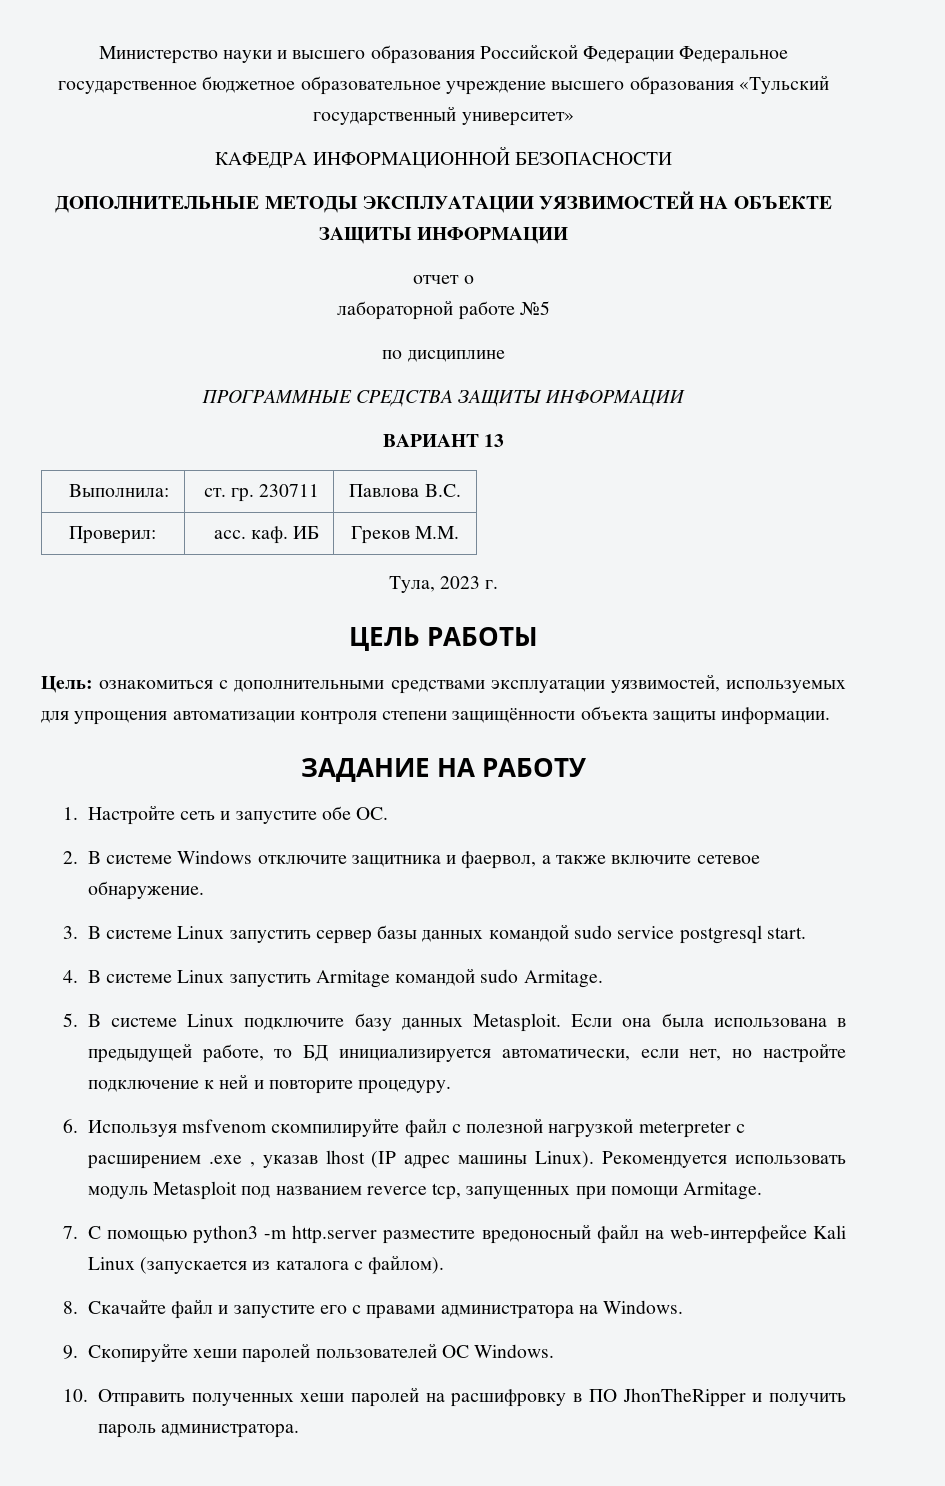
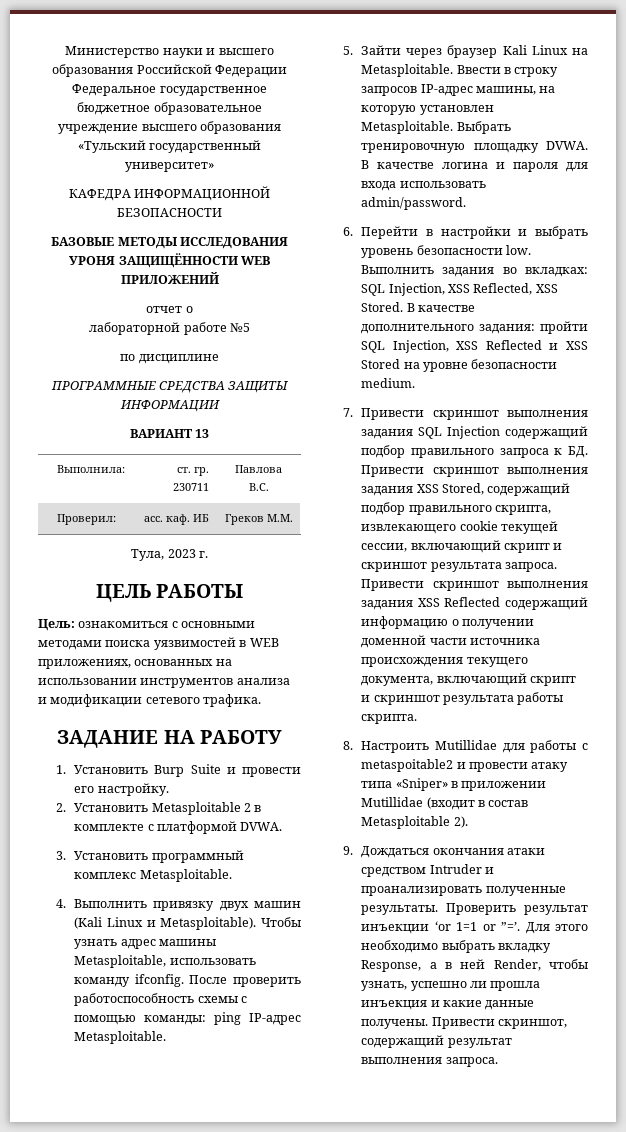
- ДОПОЛНИТЕЛЬНЫЕ МЕТОДЫ ЭКСПЛУАТАЦИИ УЯЗВИМОСТЕЙ НА ОБЪЕКТЕ ЗАЩИТЫ ИНФОРМАЦИИ
+ БАЗОВЫЕ МЕТОДЫ ИССЛЕДОВАНИЯ УРОНЯ ЗАЩИЩЁННОСТИ WEB ПРИЛОЖЕНИЙ
- Цель: ознакомиться с дополнительными средствами эксплуатации уязвимостей, используемых для упрощения автоматизации контроля степени защищённости объекта защиты информации.
+ Цель: ознакомиться с основными методами поиска уязвимостей в WEB приложениях, основанных на использовании инструментов анализа и модификации сетевого трафика.
  ЗАДАНИЕ НА РАБОТУ
- 1. Настройте сеть и запустите обе ОС.
- 2. В системе Windows отключите защитника и фаервол, а также включите сетевое обнаружение.
- 3. В системе Linux запустить сервер базы данных командой sudo service postgresql start.
- 4. В системе Linux запустить Armitage командой sudo Armitage.
- 5. В системе Linux подключите базу данных Metasploit. Если она была использована в предыдущей работе, то БД инициализируется автоматически, если нет, но настройте подключение к ней и повторите процедуру.
- 6. Используя msfvenom скомпилируйте файл с полезной нагрузкой meterpreter с расширением .exe , указав lhost (IP адрес машины Linux). Рекомендуется использовать модуль Metasploit под названием reverce tcp, запущенных при помощи Armitage.
- 7. С помощью python3 -m http.server разместите вредоносный файл на web-интерфейсе Kali Linux (запускается из каталога с файлом).
- 8. Скачайте файл и запустите его с правами администратора на Windows.
- 9. Скопируйте хеши паролей пользователей ОС Windows.
- 10. Отправить полученных хеши паролей на расшифровку в ПО JhonTheRipper и получить пароль администратора.
+ 1. Установить Burp Suite и провести его настройку.
+ 2. Установить Metasploitable 2 в комплекте с платформой DVWA.
+ 3. Установить программный комплекс Metasploitable.
+ 4. Выполнить привязку двух машин (Kali Linux и Metasploitable). Чтобы узнать адрес машины Metasploitable, использовать команду ifconfig. После проверить работоспособность схемы с помощью команды: ping IP-адрес Metasploitable.
+ 5. Зайти через браузер Kali Linux на Metasploitable. Ввести в строку запросов IP-адрес машины, на которую установлен Metasploitable. Выбрать тренировочную площадку DVWA. В качестве логина и пароля для входа использовать admin/password.
+ 6. Перейти в настройки и выбрать уровень безопасности low. Выполнить задания во вкладках: SQL Injection, XSS Reflected, XSS Stored. В качестве дополнительного задания: пройти SQL Injection, XSS Reflected и XSS Stored на уровне безопасности medium.
+ 7. Привести скриншот выполнения задания SQL Injection содержащий подбор правильного запроса к БД. Привести скриншот выполнения задания XSS Stored, содержащий подбор правильного скрипта, извлекающего cookie текущей сессии, включающий скрипт и скриншот результата запроса. Привести скриншот выполнения задания XSS Reflected содержащий информацию о получении доменной части источника происхождения текущего документа, включающий скрипт и скриншот результата работы скрипта.
+ 8. Настроить Mutillidae для работы с metaspoitable2 и провести атаку типа «Sniper» в приложении Mutillidae (входит в состав Metasploitable 2).
+ 9. Дождаться окончания атаки средством Intruder и проанализировать полученные результаты. Проверить результат инъекции ‘or 1=1 or ”=’. Для этого необходимо выбрать вкладку Response, а в ней Render, чтобы узнать, успешно ли прошла инъекция и какие данные получены. Привести скриншот, содержащий результат выполнения запроса.

